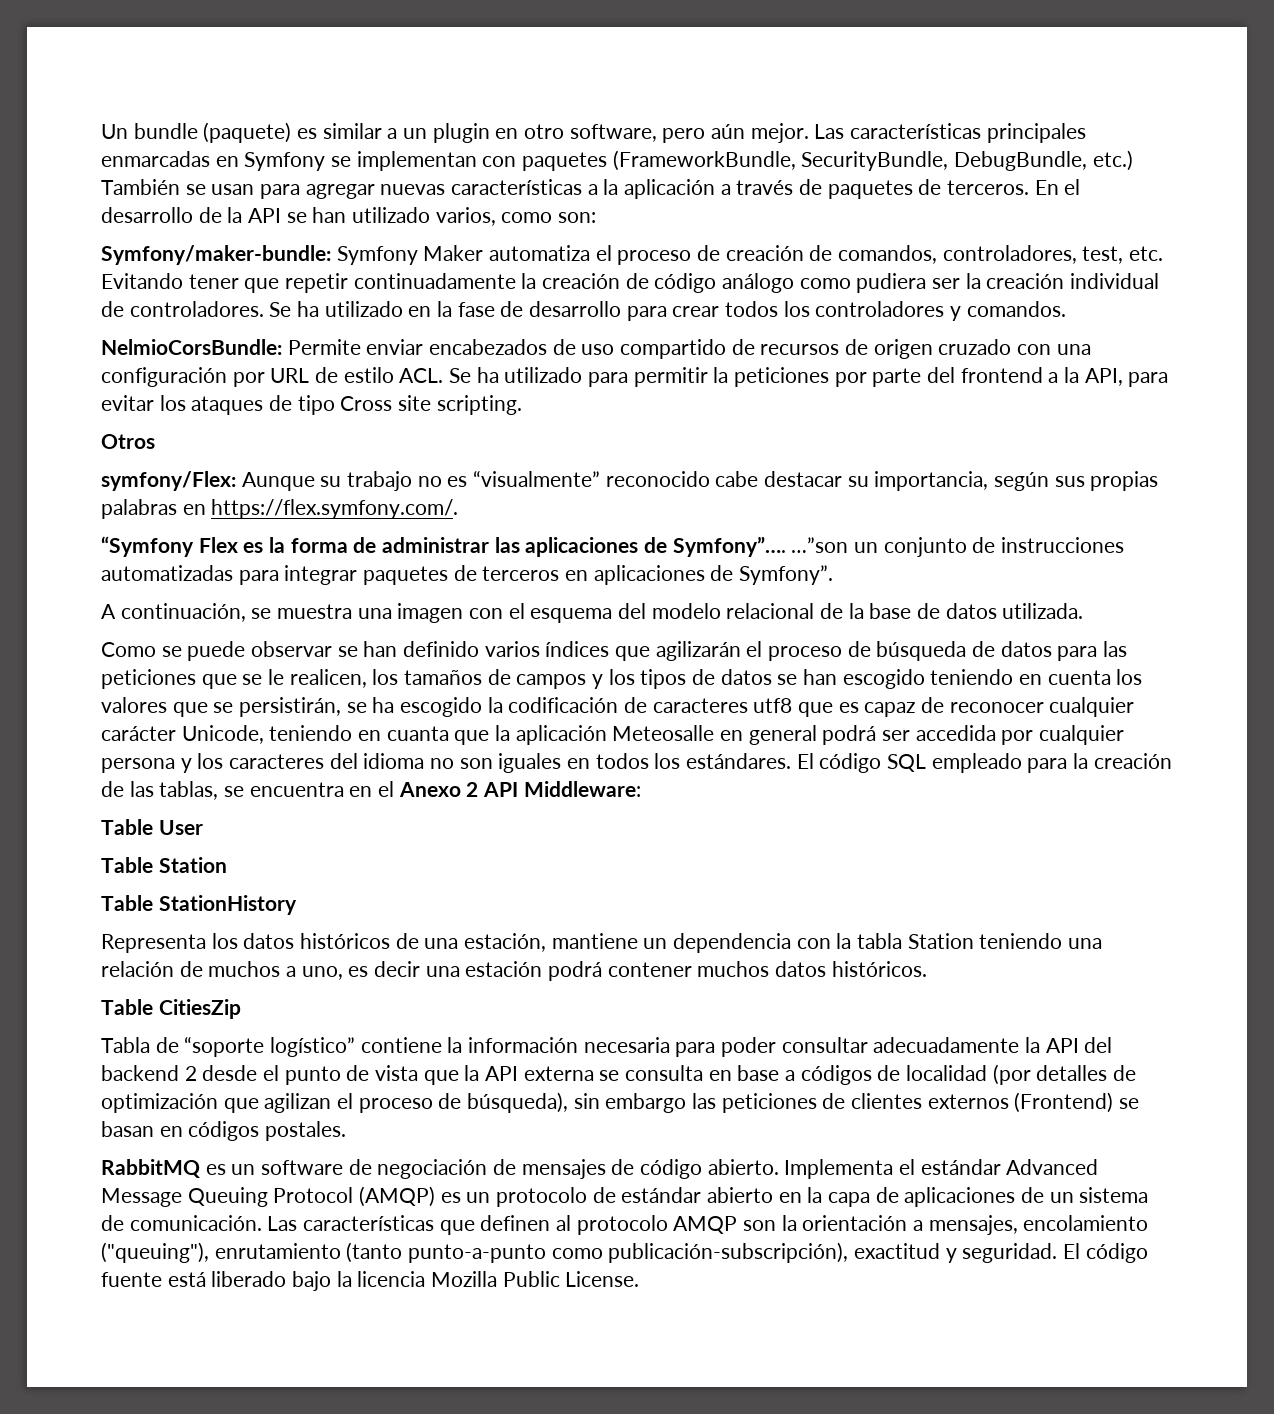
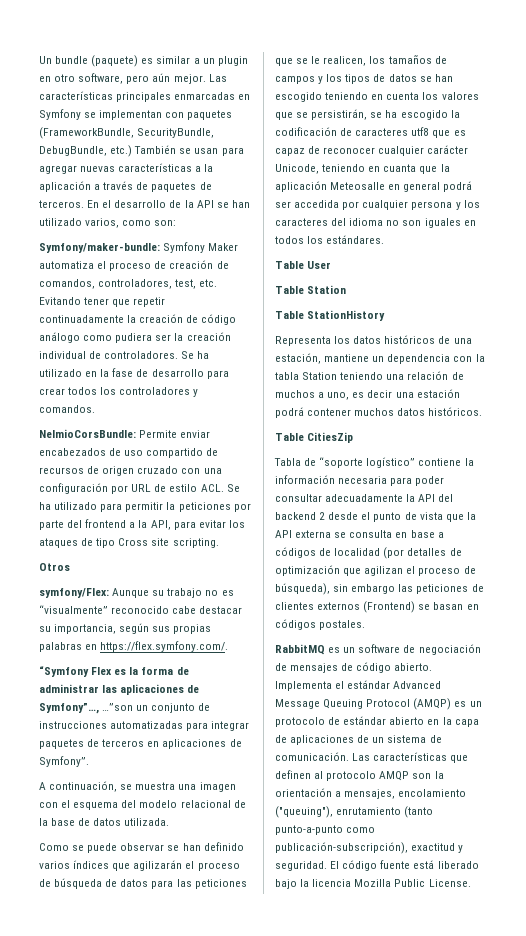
- “Symfony Flex es la forma de administrar las aplicaciones de Symfony”…. …”son un conjunto de instrucciones automatizadas para integrar paquetes de terceros en aplicaciones de Symfony”.
+ “Symfony Flex es la forma de administrar las aplicaciones de Symfony”…, …”son un conjunto de instrucciones automatizadas para integrar paquetes de terceros en aplicaciones de Symfony”.
- El código SQL empleado para la creación de las tablas, se encuentra en el Anexo 2 API Middleware:

